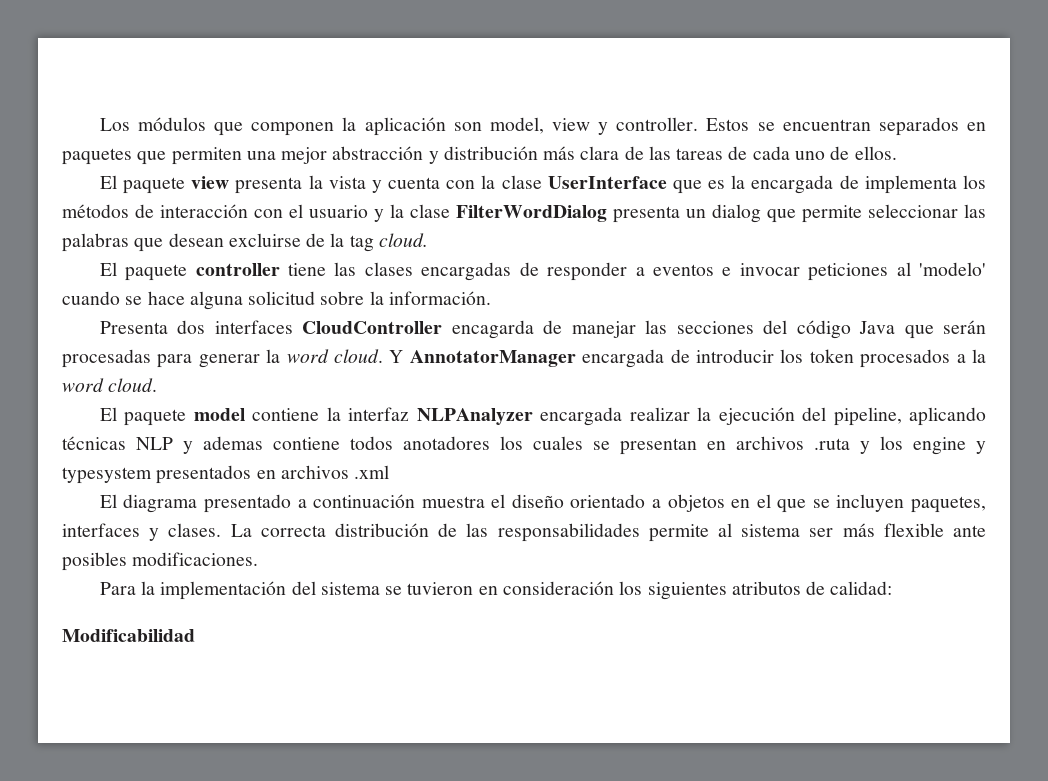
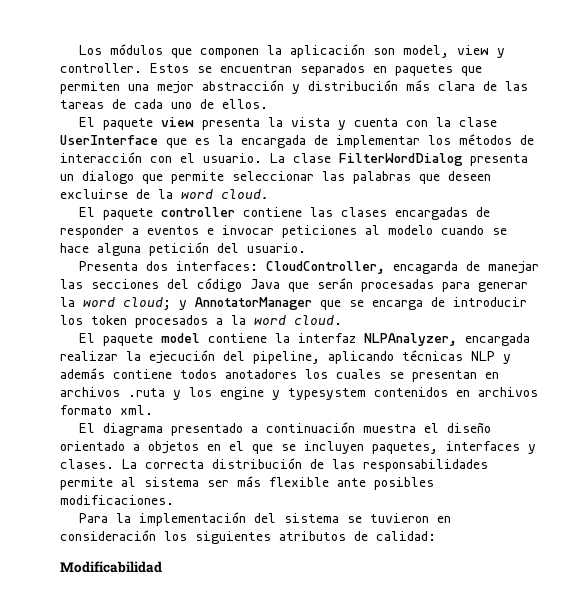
- El paquete view presenta la vista y cuenta con la clase UserInterface que es la encargada de implementa los métodos de interacción con el usuario y la clase FilterWordDialog presenta un dialog que permite seleccionar las palabras que desean excluirse de la tag cloud.
+ El paquete view presenta la vista y cuenta con la clase UserInterface que es la encargada de implementar los métodos de interacción con el usuario. La clase FilterWordDialog presenta un dialogo que permite seleccionar las palabras que deseen excluirse de la word cloud.
- El paquete controller tiene las clases encargadas de responder a eventos e invocar peticiones al 'modelo' cuando se hace alguna solicitud sobre la información.
+ El paquete controller contiene las clases encargadas de responder a eventos e invocar peticiones al modelo cuando se hace alguna petición del usuario.
- Presenta dos interfaces CloudController encagarda de manejar las secciones del código Java que serán procesadas para generar la word cloud. Y AnnotatorManager encargada de introducir los token procesados a la word cloud.
+ Presenta dos interfaces: CloudController, encagarda de manejar las secciones del código Java que serán procesadas para generar la word cloud; y AnnotatorManager que se encarga de introducir los token procesados a la word cloud.
- El paquete model contiene la interfaz NLPAnalyzer encargada realizar la ejecución del pipeline, aplicando técnicas NLP y ademas contiene todos anotadores los cuales se presentan en archivos .ruta y los engine y typesystem presentados en archivos .xml
+ El paquete model contiene la interfaz NLPAnalyzer, encargada realizar la ejecución del pipeline, aplicando técnicas NLP y además contiene todos anotadores los cuales se presentan en archivos .ruta y los engine y typesystem contenidos en archivos formato xml.

